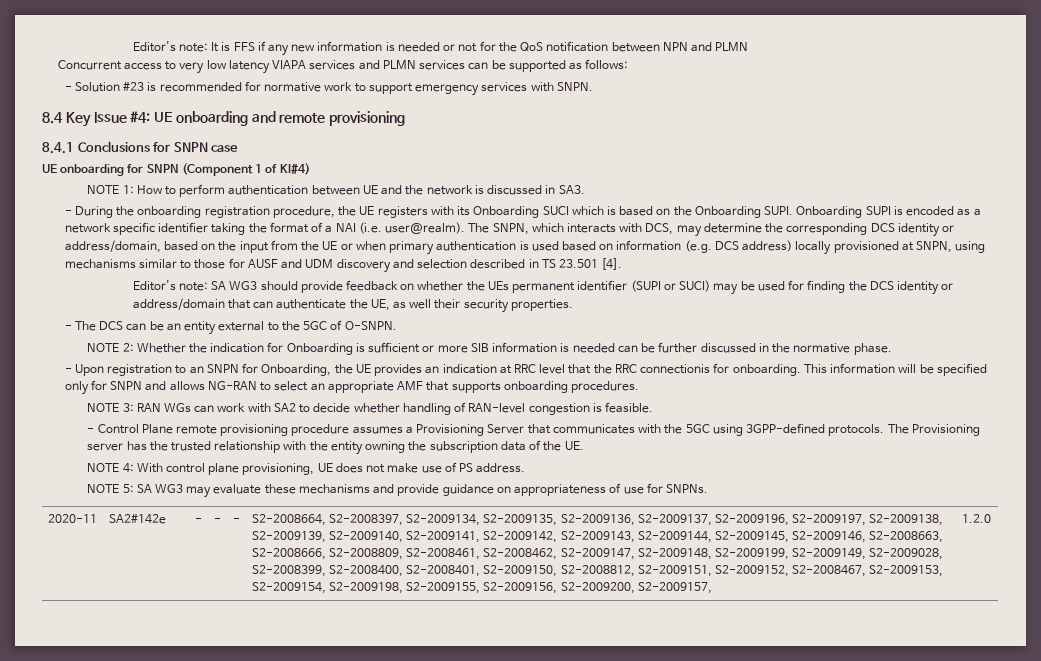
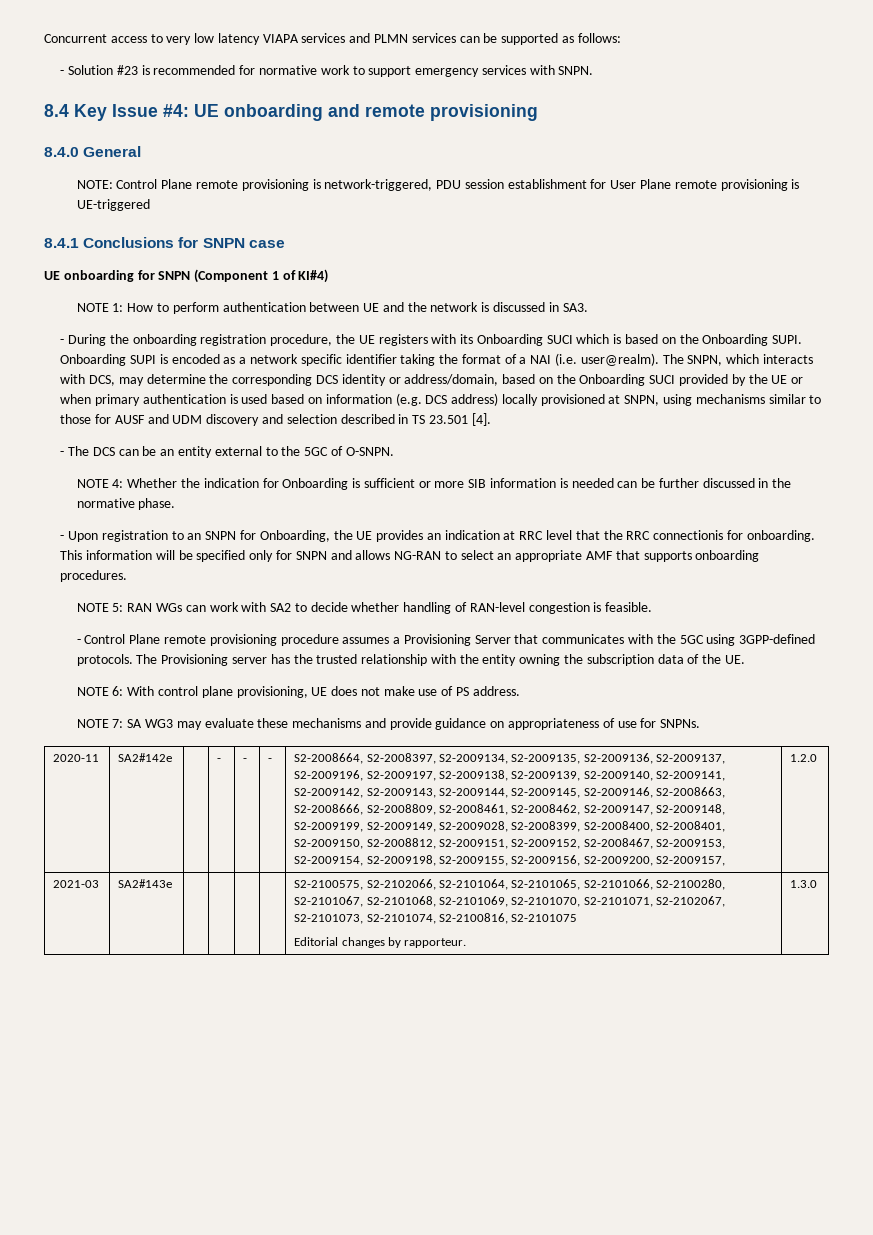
- Editor's note: It is FFS if any new information is needed or not for the QoS notification between NPN and PLMN
+ 8.4.0 General
+ NOTE: Control Plane remote provisioning is network-triggered, PDU session establishment for User Plane remote provisioning is UE-triggered
- The SNPN, which interacts with DCS, may determine the corresponding DCS identity or address/domain, based on the input from the UE or when primary authentication is used based on information (e.g. DCS address) locally provisioned at SNPN, using mechanisms similar to those for AUSF and UDM discovery and selection described in TS 23.501 [4].
+ The SNPN, which interacts with DCS, may determine the corresponding DCS identity or address/domain, based on the Onboarding SUCI provided by the UE or when primary authentication is used based on information (e.g. DCS address) locally provisioned at SNPN, using mechanisms similar to those for AUSF and UDM discovery and selection described in TS 23.501 [4].
- Editor's note: SA WG3 should provide feedback on whether the UEs permanent identifier (SUPI or SUCI) may be used for finding the DCS identity or address/domain that can authenticate the UE, as well their security properties.
- NOTE 2: Whether the indication for Onboarding is sufficient or more SIB information is needed can be further discussed in the normative phase.
+ NOTE 4: Whether the indication for Onboarding is sufficient or more SIB information is needed can be further discussed in the normative phase.
- NOTE 3: RAN WGs can work with SA2 to decide whether handling of RAN-level congestion is feasible.
+ NOTE 5: RAN WGs can work with SA2 to decide whether handling of RAN-level congestion is feasible.
- NOTE 4: With control plane provisioning, UE does not make use of PS address.
+ NOTE 6: With control plane provisioning, UE does not make use of PS address.
- NOTE 5: SA WG3 may evaluate these mechanisms and provide guidance on appropriateness of use for SNPNs.
+ NOTE 7: SA WG3 may evaluate these mechanisms and provide guidance on appropriateness of use for SNPNs.
+ 2021-03 | SA2#143e | | | | | S2-2100575, S2-2102066, S2-2101064, S2-2101065, S2-2101066, S2-2100280, S2-2101067, S2-2101068, S2-2101069, S2-2101070, S2-2101071, S2-2102067, S2-2101073, S2-2101074, S2-2100816, S2-2101075
+ Editorial changes by rapporteur. | 1.3.0

